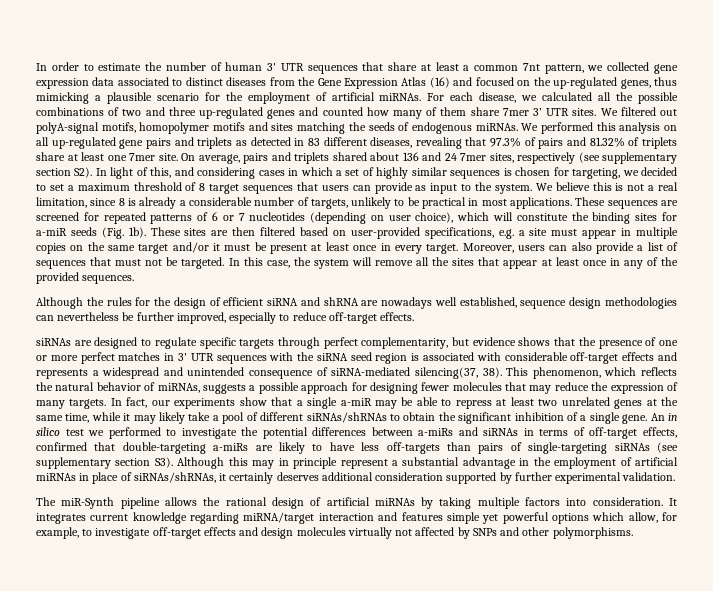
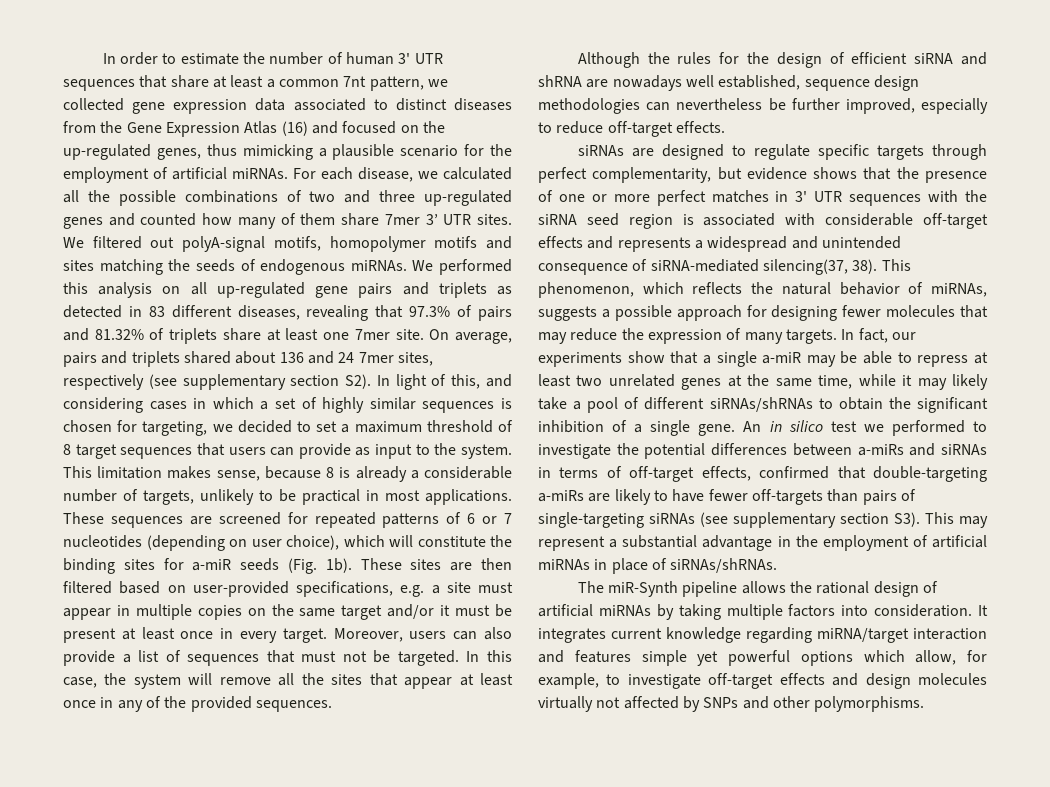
- We believe this is not a real limitation, since 8 is already a considerable number of targets, unlikely to be practical in most applications.
+ This limitation makes sense, because 8 is already a considerable number of targets, unlikely to be practical in most applications.
- An in silico test we performed to investigate the potential differences between a-miRs and siRNAs in terms of off-target effects, confirmed that double-targeting a-miRs are likely to have less off-targets than pairs of single-targeting siRNAs (see supplementary section S3). Although this may in principle represent a substantial advantage in the employment of artificial miRNAs in place of siRNAs/shRNAs, it certainly deserves additional consideration supported by further experimental validation.
+ An in silico test we performed to investigate the potential differences between a-miRs and siRNAs in terms of off-target effects, confirmed that double-targeting a-miRs are likely to have fewer off-targets than pairs of single-targeting siRNAs (see supplementary section S3). This may represent a substantial advantage in the employment of artificial miRNAs in place of siRNAs/shRNAs.

